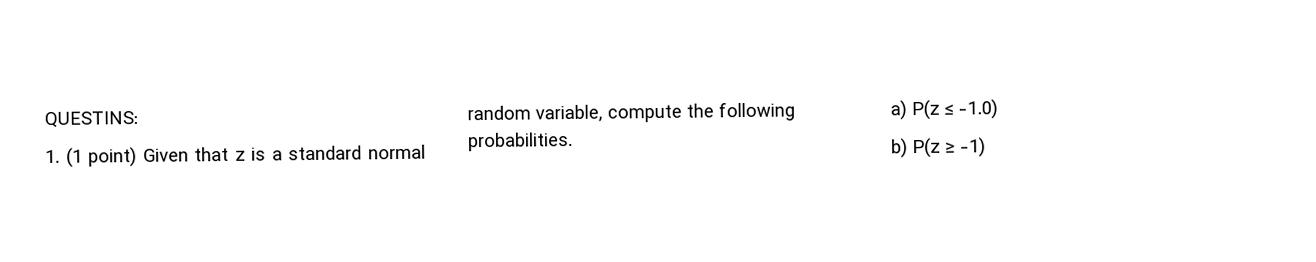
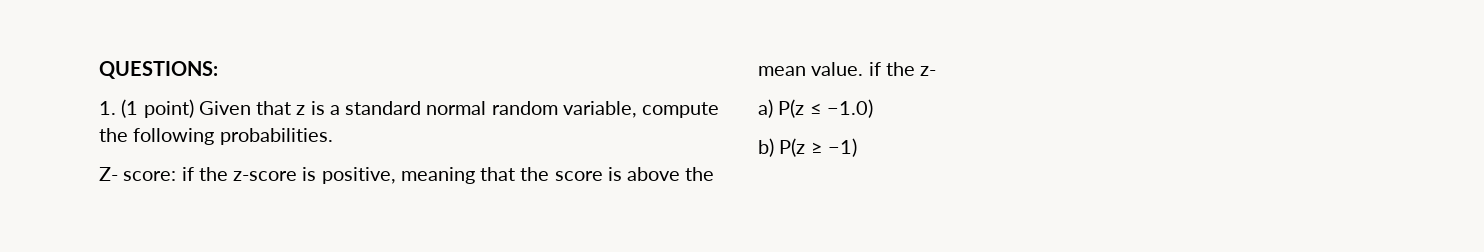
- QUESTINS:
+ QUESTIONS:
+ Z- score: if the z-score is positive, meaning that the score is above the mean value. if the z-

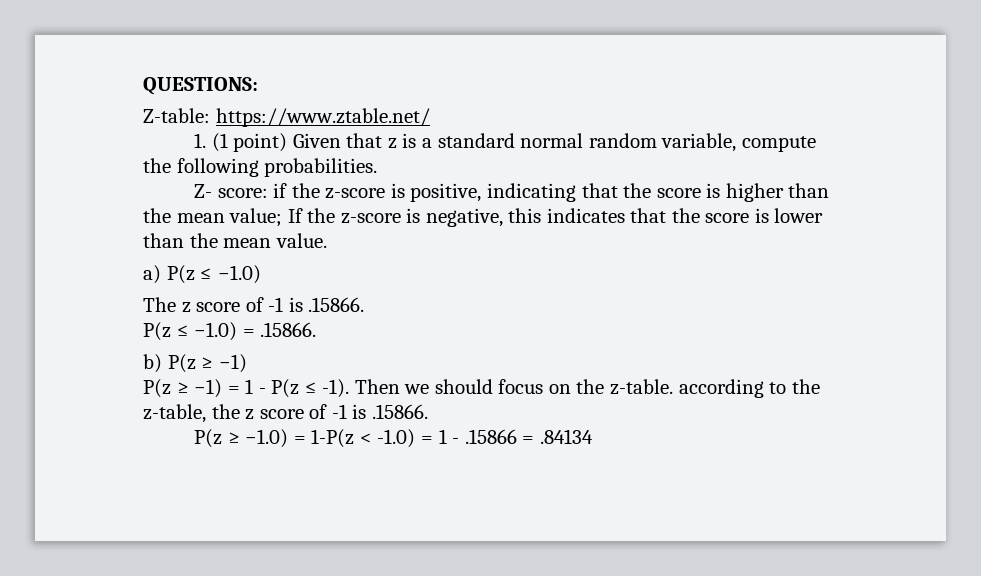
+ Z-table: https://www.ztable.net/
- Z- score: if the z-score is positive, meaning that the score is above the mean value. if the z-
+ Z- score: if the z-score is positive, indicating that the score is higher than the mean value; If the z-score is negative, this indicates that the score is lower than the mean value.
+ The z score of -1 is .15866.
+ P(z ≤ −1.0) = .15866.
  b) P(z ≥ −1)
+ P(z ≥ −1) = 1 - P(z ≤ -1). Then we should focus on the z-table. according to the z-table, the z score of -1 is .15866.
+ P(z ≥ −1.0) = 1-P(z < -1.0) = 1 - .15866 = .84134

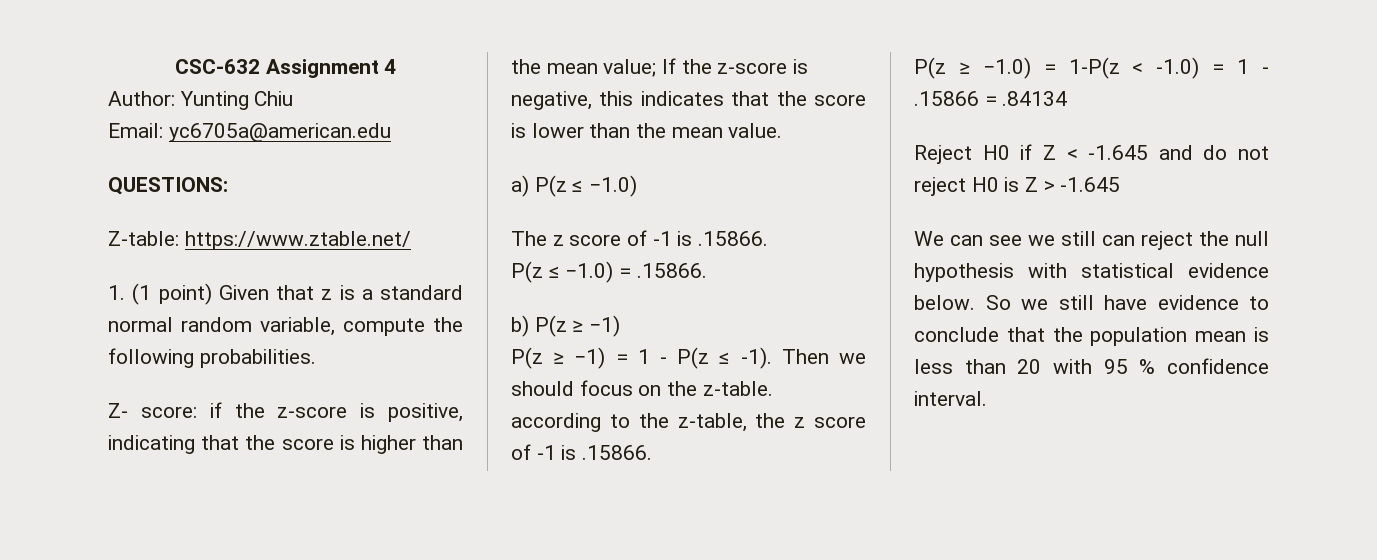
+ CSC-632 Assignment 4
+ Author: Yunting Chiu
+ Email: yc6705a@american.edu
+ Reject H0 if Z < -1.645 and do not reject H0 is Z > -1.645
+ We can see we still can reject the null hypothesis with statistical evidence below. So we still have evidence to conclude that the population mean is less than 20 with 95 % confidence interval.

